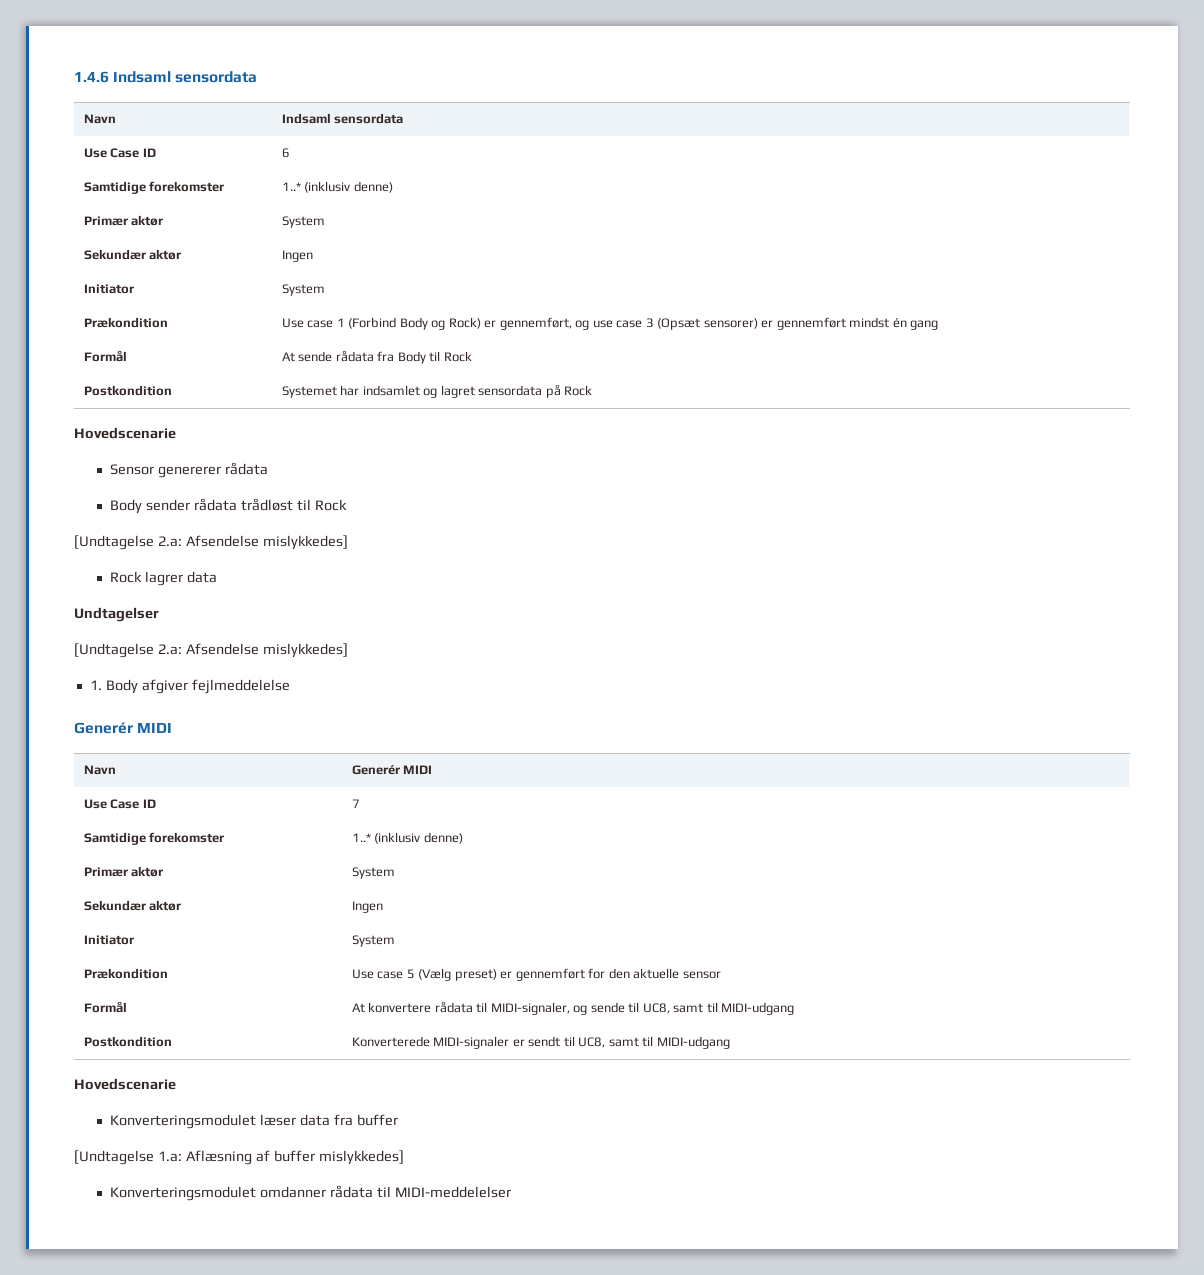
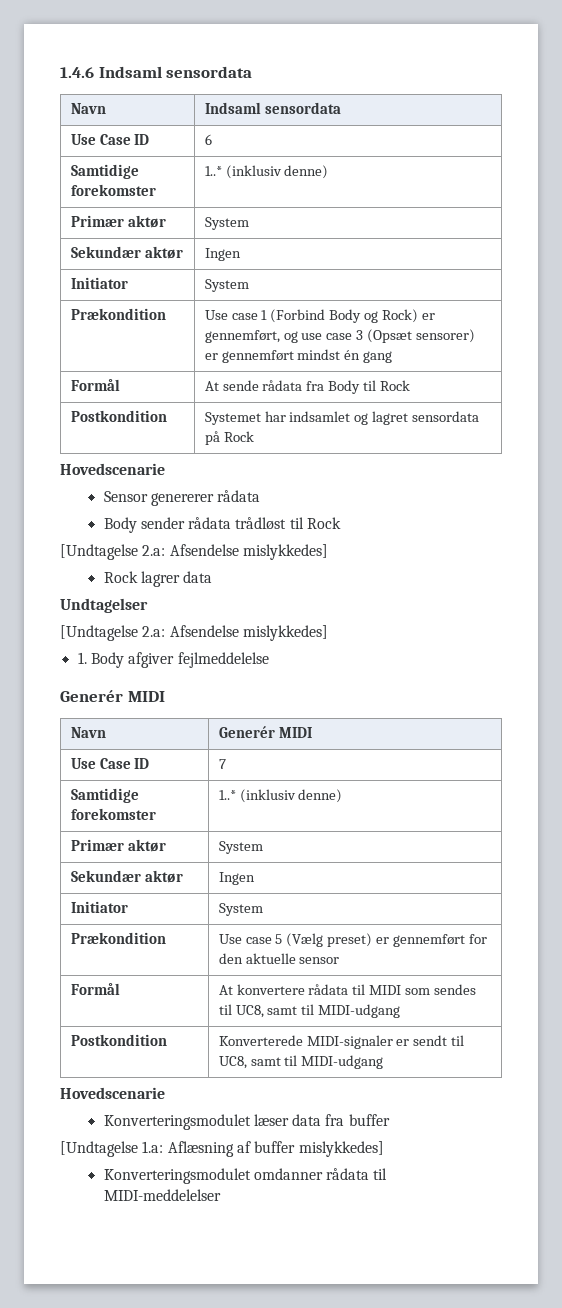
- Formål | At konvertere rådata til MIDI-signaler, og sende til UC8, samt til MIDI-udgang
+ Formål | At konvertere rådata til MIDI som sendes til UC8, samt til MIDI-udgang

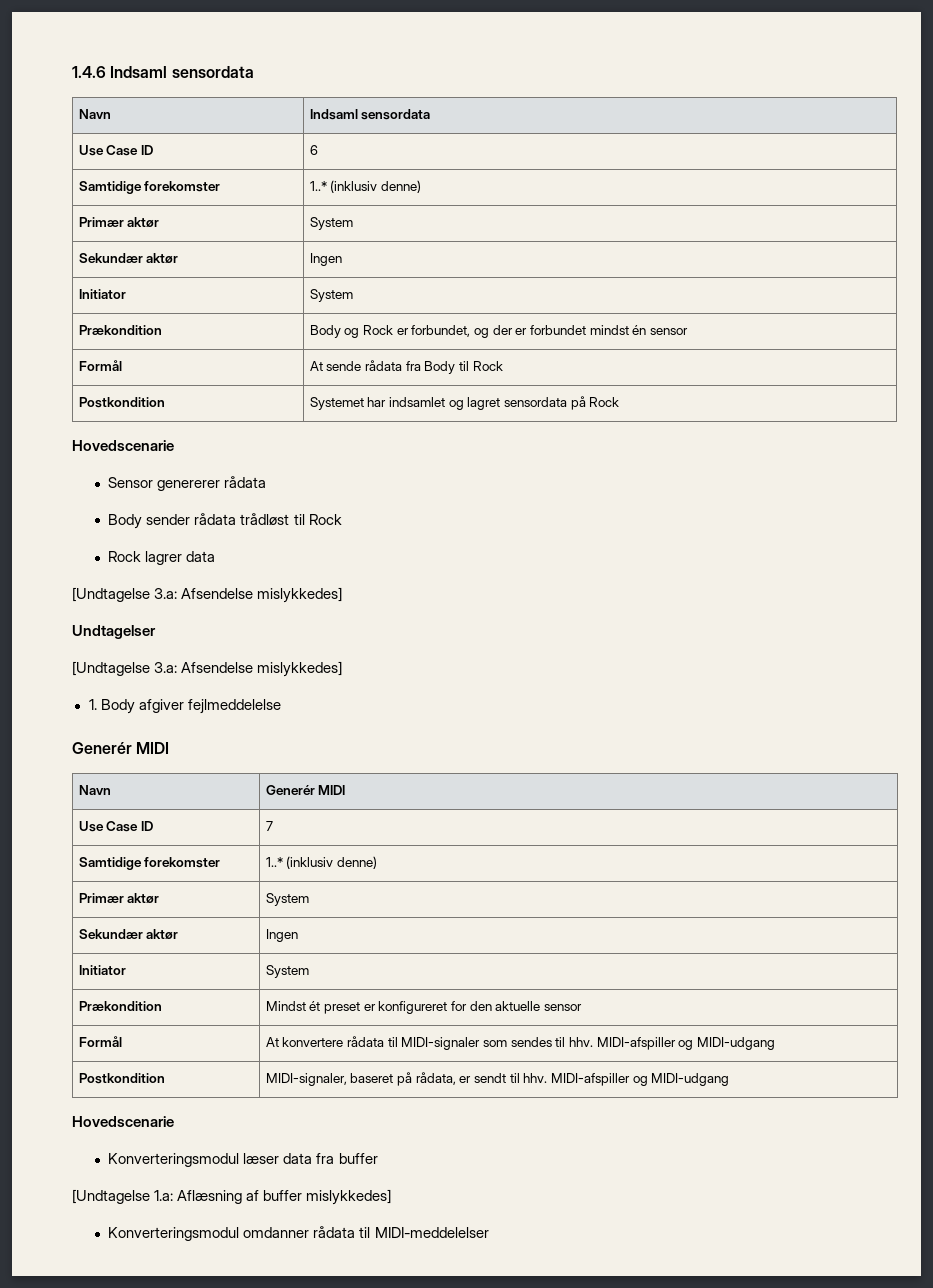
- Prækondition | Use case 1 (Forbind Body og Rock) er gennemført, og use case 3 (Opsæt sensorer) er gennemført mindst én gang
+ Prækondition | Body og Rock er forbundet, og der er forbundet mindst én sensor
  Body sender rådata trådløst til Rock
- [Undtagelse 2.a: Afsendelse mislykkedes]
  Rock lagrer data
+ [Undtagelse 3.a: Afsendelse mislykkedes]
  Undtagelser
- [Undtagelse 2.a: Afsendelse mislykkedes]
+ [Undtagelse 3.a: Afsendelse mislykkedes]
- Prækondition | Use case 5 (Vælg preset) er gennemført for den aktuelle sensor
+ Prækondition | Mindst ét preset er konfigureret for den aktuelle sensor
- Formål | At konvertere rådata til MIDI som sendes til UC8, samt til MIDI-udgang
+ Formål | At konvertere rådata til MIDI-signaler som sendes til hhv. MIDI-afspiller og MIDI-udgang
- Postkondition | Konverterede MIDI-signaler er sendt til UC8, samt til MIDI-udgang
+ Postkondition | MIDI-signaler, baseret på rådata, er sendt til hhv. MIDI-afspiller og MIDI-udgang
- Konverteringsmodulet læser data fra buffer
+ Konverteringsmodul læser data fra buffer
- Konverteringsmodulet omdanner rådata til MIDI-meddelelser
+ Konverteringsmodul omdanner rådata til MIDI-meddelelser

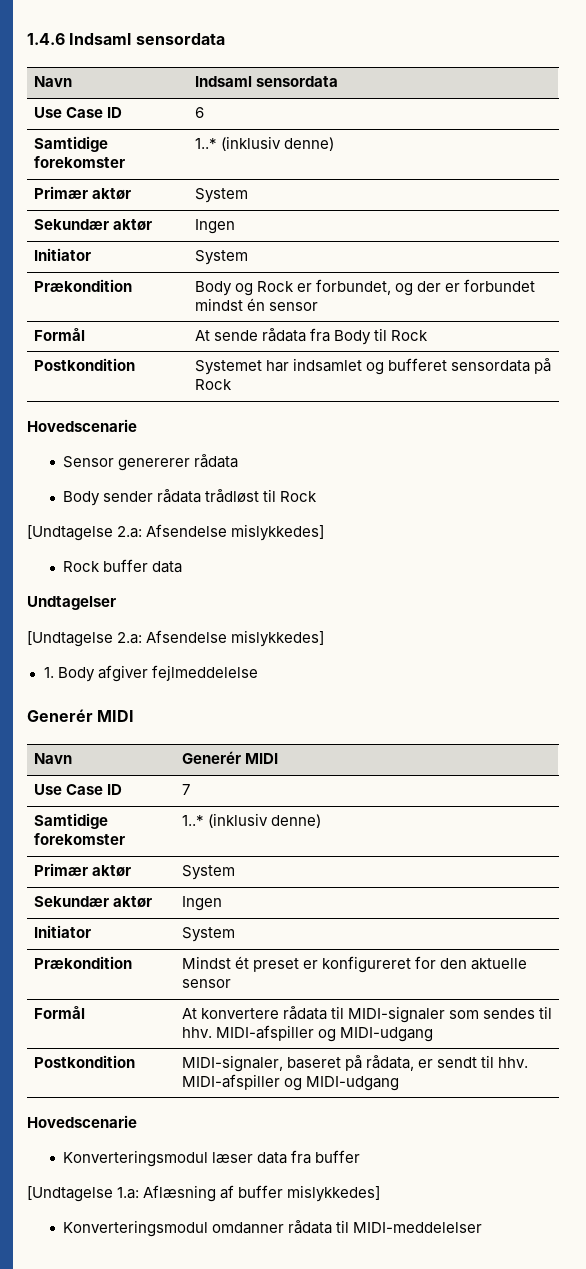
- Postkondition | Systemet har indsamlet og lagret sensordata på Rock
+ Postkondition | Systemet har indsamlet og bufferet sensordata på Rock
  Body sender rådata trådløst til Rock
- Rock lagrer data
- [Undtagelse 3.a: Afsendelse mislykkedes]
+ [Undtagelse 2.a: Afsendelse mislykkedes]
+ Rock buffer data
  Undtagelser
- [Undtagelse 3.a: Afsendelse mislykkedes]
+ [Undtagelse 2.a: Afsendelse mislykkedes]

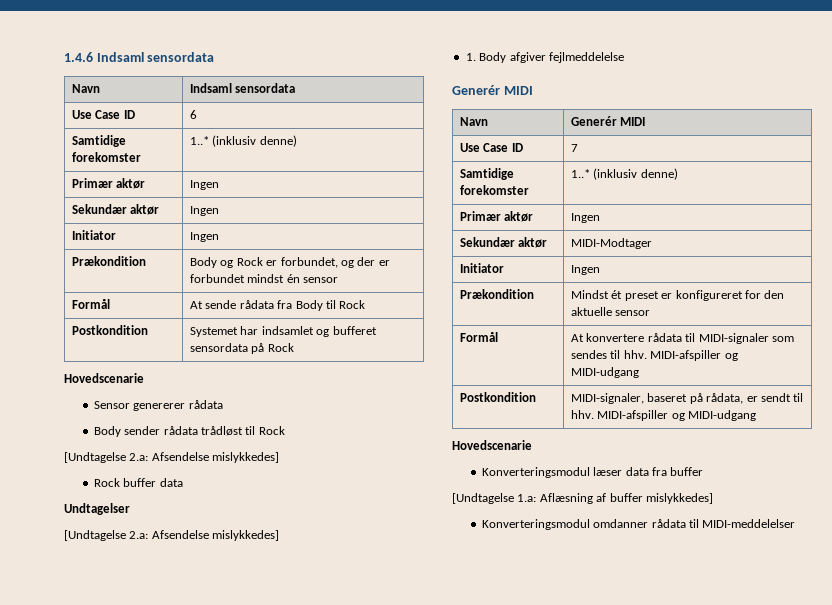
  Use Case ID | 6
  Samtidige forekomster | 1..* (inklusiv denne)
- Primær aktør | System
+ Primær aktør | Ingen
  Sekundær aktør | Ingen
- Initiator | System
+ Initiator | Ingen
  Use Case ID | 7
  Samtidige forekomster | 1..* (inklusiv denne)
- Primær aktør | System
- Sekundær aktør | Ingen
- Initiator | System
+ Primær aktør | Ingen
+ Sekundær aktør | MIDI-Modtager
+ Initiator | Ingen

